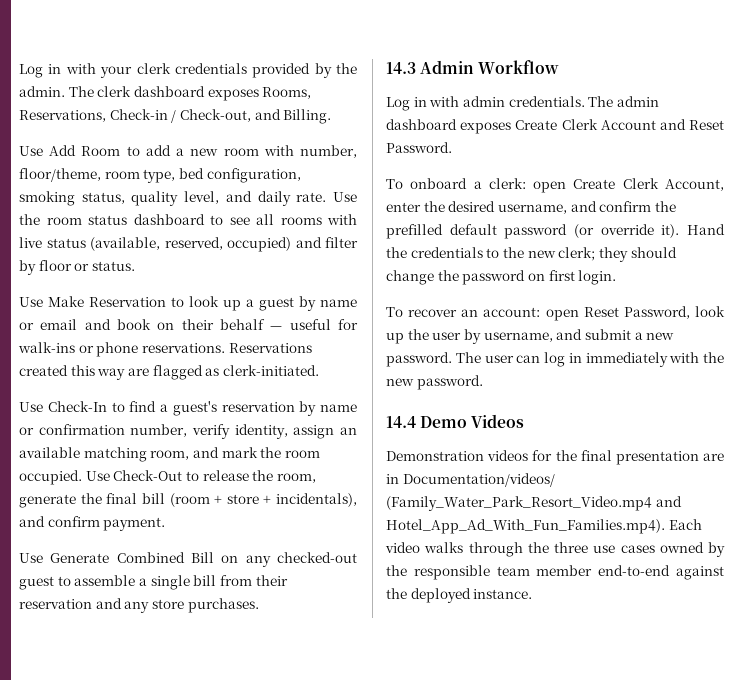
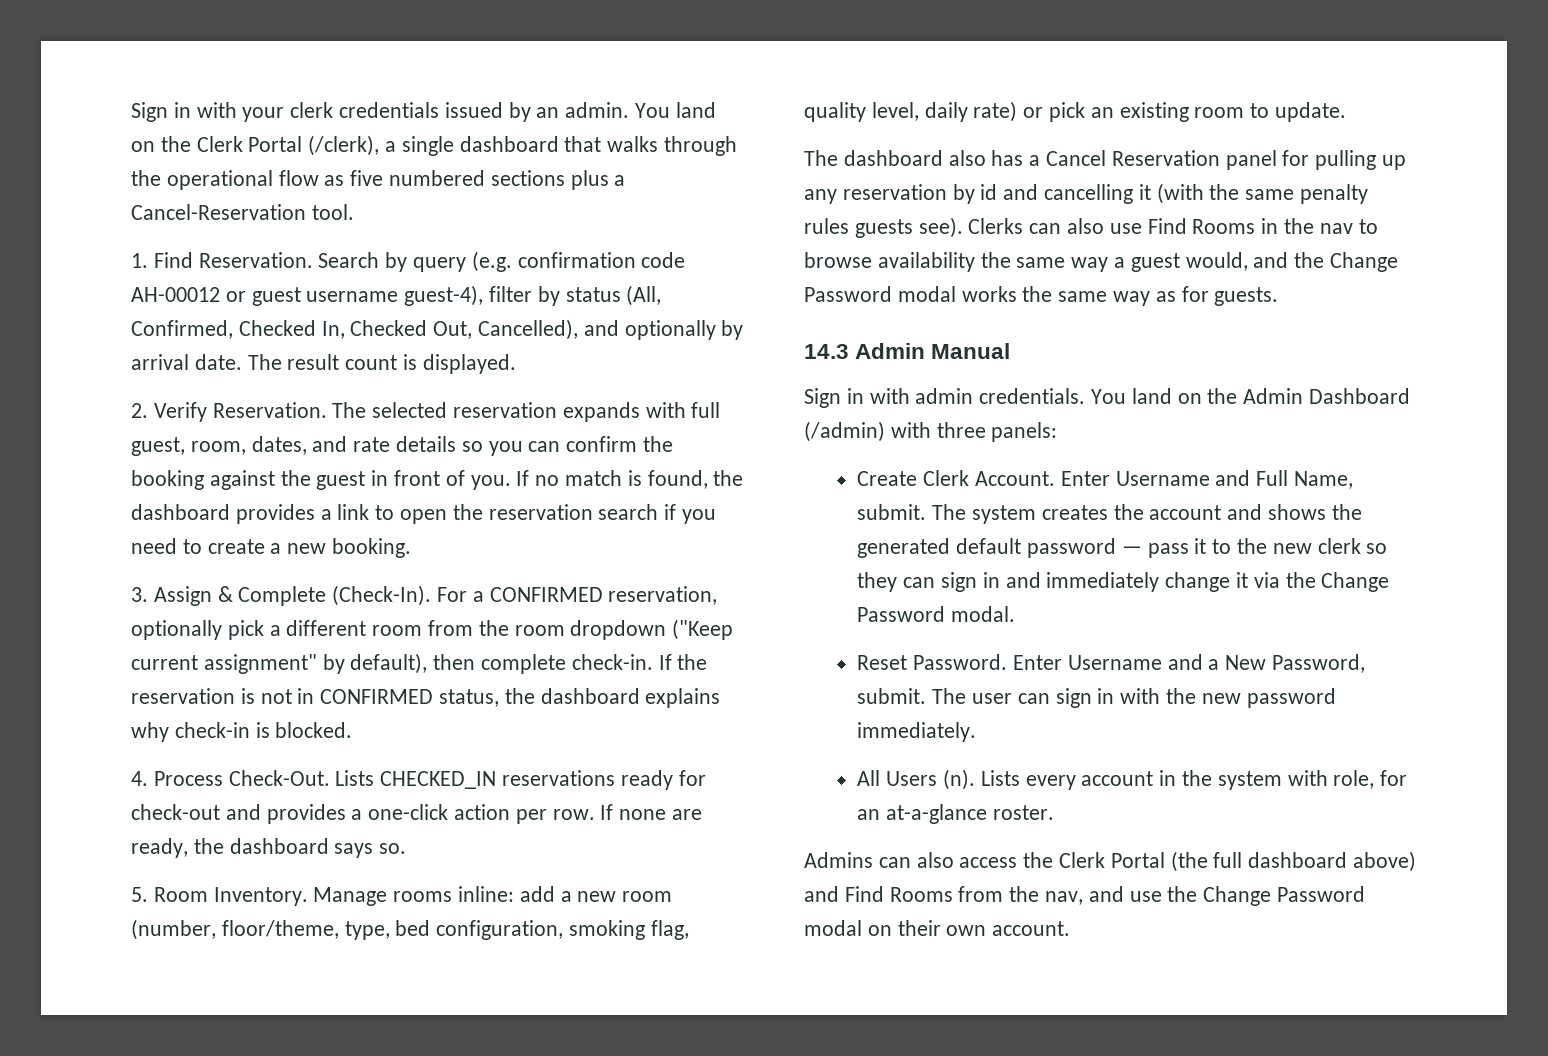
- Log in with your clerk credentials provided by the admin. The clerk dashboard exposes Rooms, Reservations, Check-in / Check-out, and Billing.
- Use Add Room to add a new room with number, floor/theme, room type, bed configuration, smoking status, quality level, and daily rate. Use the room status dashboard to see all rooms with live status (available, reserved, occupied) and filter by floor or status.
- Use Make Reservation to look up a guest by name or email and book on their behalf — useful for walk-ins or phone reservations. Reservations created this way are flagged as clerk-initiated.
- Use Check-In to find a guest's reservation by name or confirmation number, verify identity, assign an available matching room, and mark the room occupied. Use Check-Out to release the room, generate the final bill (room + store + incidentals), and confirm payment.
- Use Generate Combined Bill on any checked-out guest to assemble a single bill from their reservation and any store purchases.
+ Sign in with your clerk credentials issued by an admin. You land on the Clerk Portal (/clerk), a single dashboard that walks through the operational flow as five numbered sections plus a Cancel-Reservation tool.
+ 1. Find Reservation. Search by query (e.g. confirmation code AH-00012 or guest username guest-4), filter by status (All, Confirmed, Checked In, Checked Out, Cancelled), and optionally by arrival date. The result count is displayed.
+ 2. Verify Reservation. The selected reservation expands with full guest, room, dates, and rate details so you can confirm the booking against the guest in front of you. If no match is found, the dashboard provides a link to open the reservation search if you need to create a new booking.
+ 3. Assign & Complete (Check-In). For a CONFIRMED reservation, optionally pick a different room from the room dropdown ("Keep current assignment" by default), then complete check-in. If the reservation is not in CONFIRMED status, the dashboard explains why check-in is blocked.
+ 4. Process Check-Out. Lists CHECKED_IN reservations ready for check-out and provides a one-click action per row. If none are ready, the dashboard says so.
+ 5. Room Inventory. Manage rooms inline: add a new room (number, floor/theme, type, bed configuration, smoking flag, quality level, daily rate) or pick an existing room to update.
+ The dashboard also has a Cancel Reservation panel for pulling up any reservation by id and cancelling it (with the same penalty rules guests see). Clerks can also use Find Rooms in the nav to browse availability the same way a guest would, and the Change Password modal works the same way as for guests.
- 14.3 Admin Workflow
- Log in with admin credentials.
+ 14.3 Admin Manual
+ Sign in with admin credentials.
- The admin dashboard exposes Create Clerk Account and Reset Password.
- To onboard a clerk: open Create Clerk Account, enter the desired username, and confirm the prefilled default password (or override it). Hand the credentials to the new clerk; they should change the password on first login.
- To recover an account: open Reset Password, look up the user by username, and submit a new password. The user can log in immediately with the new password.
- 14.4 Demo Videos
- Demonstration videos for the final presentation are in Documentation/videos/ (Family_Water_Park_Resort_Video.mp4 and Hotel_App_Ad_With_Fun_Families.mp4). Each video walks through the three use cases owned by the responsible team member end-to-end against the deployed instance.
+ You land on the Admin Dashboard (/admin) with three panels:
+ Create Clerk Account. Enter Username and Full Name, submit. The system creates the account and shows the generated default password — pass it to the new clerk so they can sign in and immediately change it via the Change Password modal.
+ Reset Password. Enter Username and a New Password, submit. The user can sign in with the new password immediately.
+ All Users (n). Lists every account in the system with role, for an at-a-glance roster.
+ Admins can also access the Clerk Portal (the full dashboard above) and Find Rooms from the nav, and use the Change Password modal on their own account.

